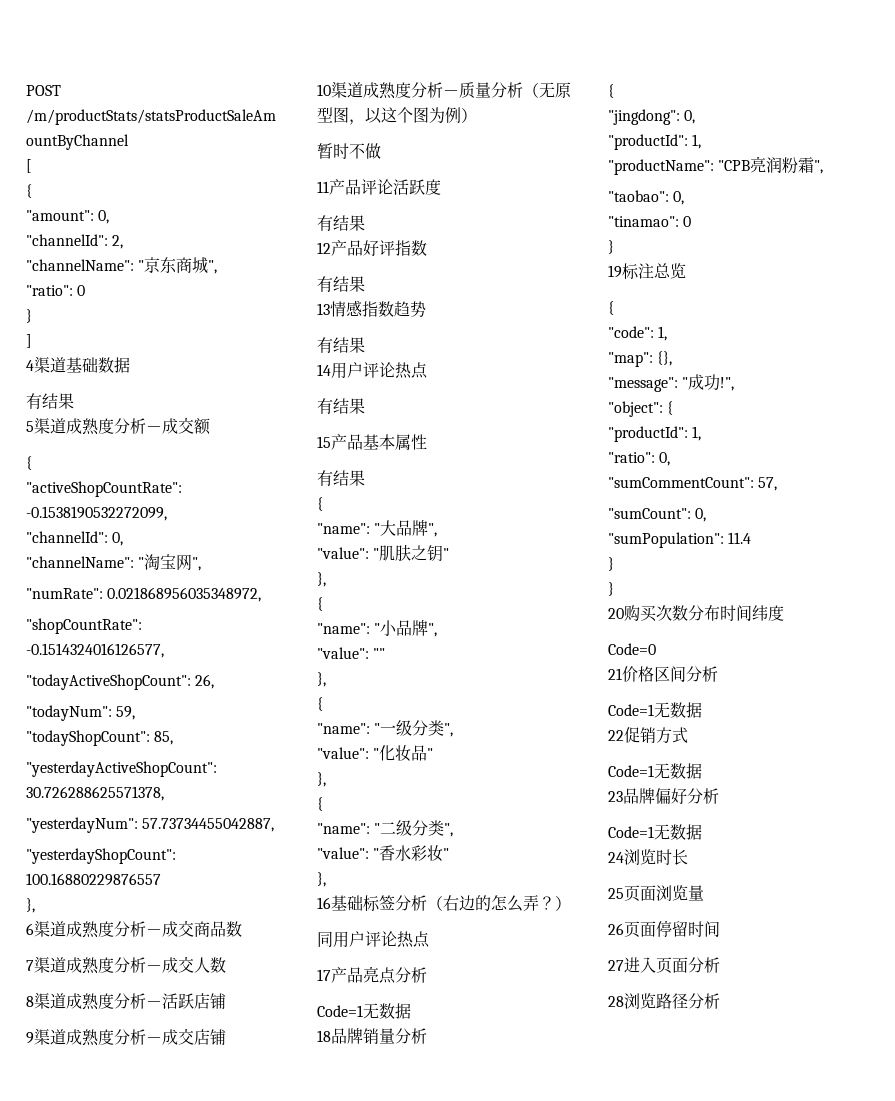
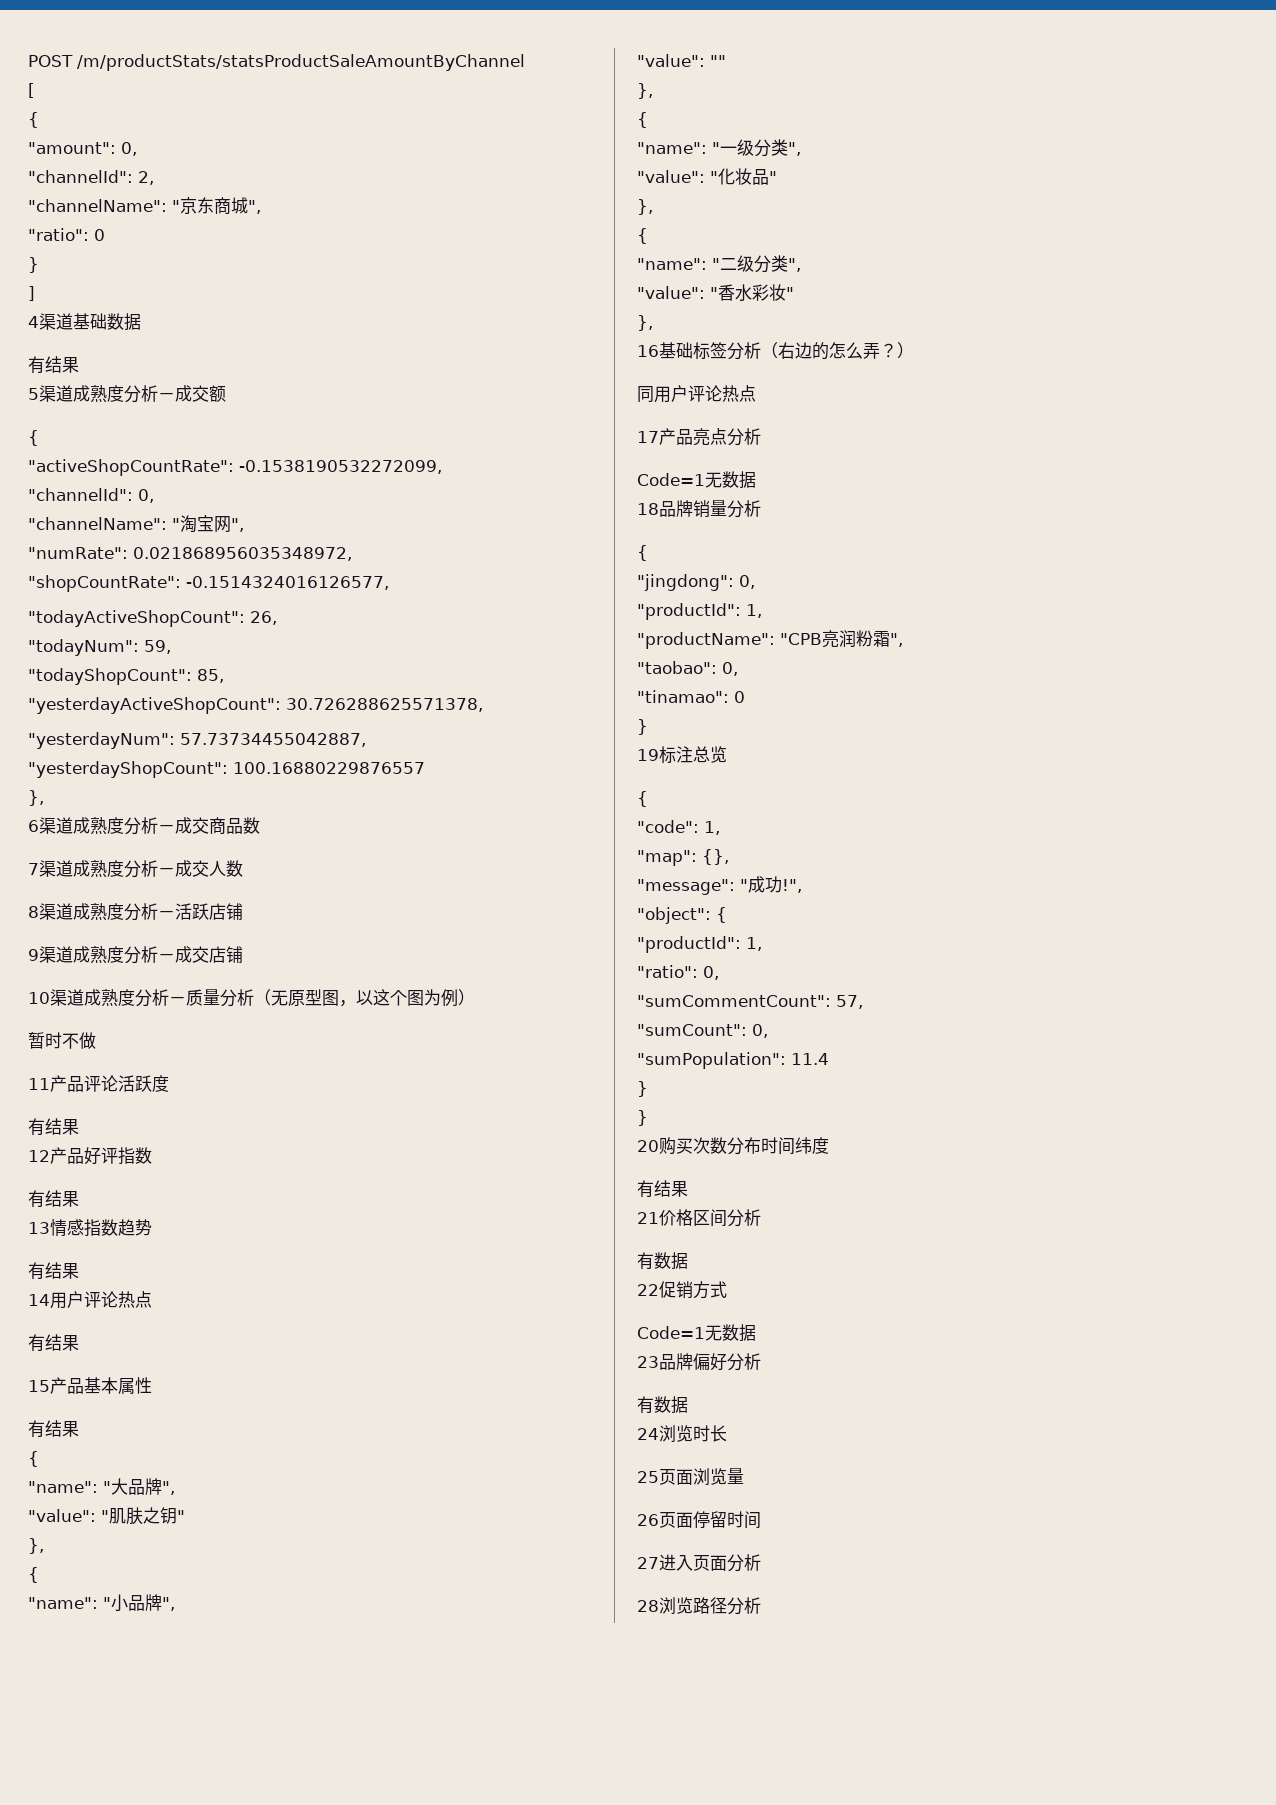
  20购买次数分布时间纬度
- Code=0
+ 有结果
  21价格区间分析
- Code=1无数据
+ 有数据
  23品牌偏好分析
- Code=1无数据
+ 有数据

